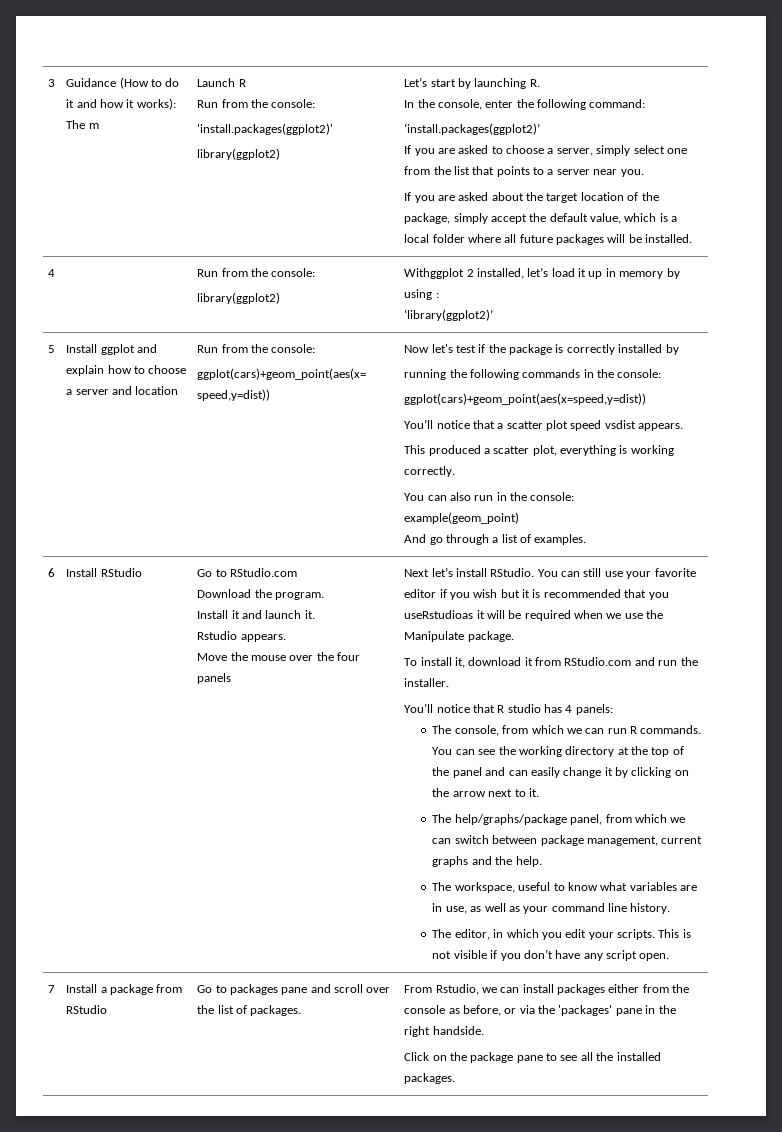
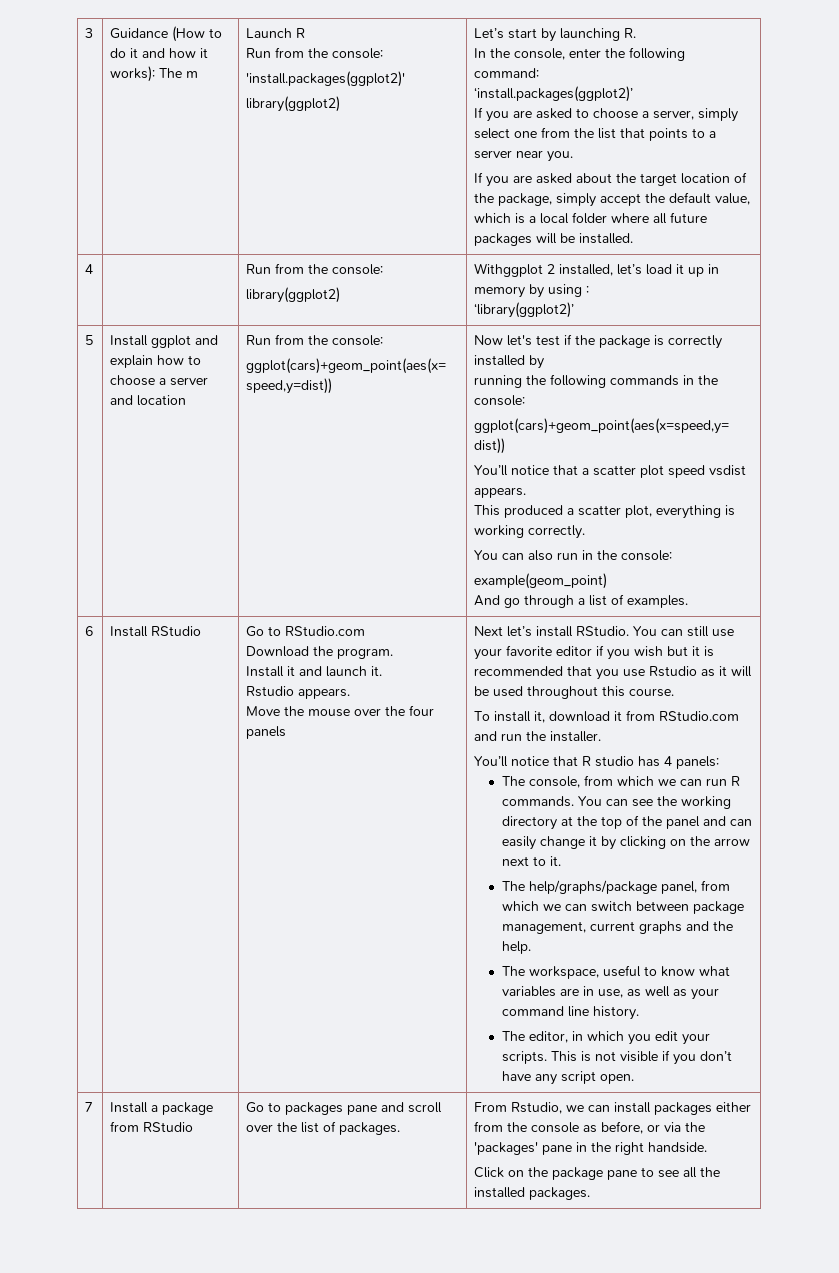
- You can still use your favorite editor if you wish but it is recommended that you useRstudioas it will be required when we use the Manipulate package.
+ You can still use your favorite editor if you wish but it is recommended that you use Rstudio as it will be used throughout this course.

